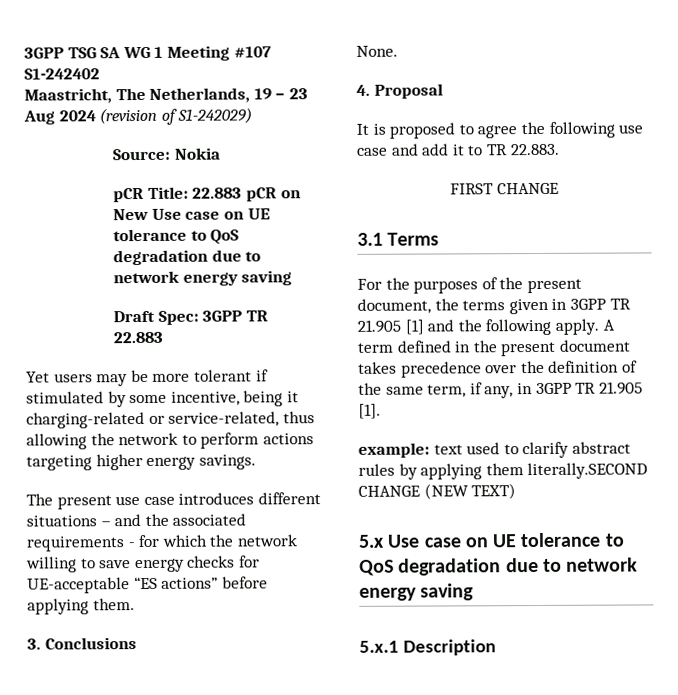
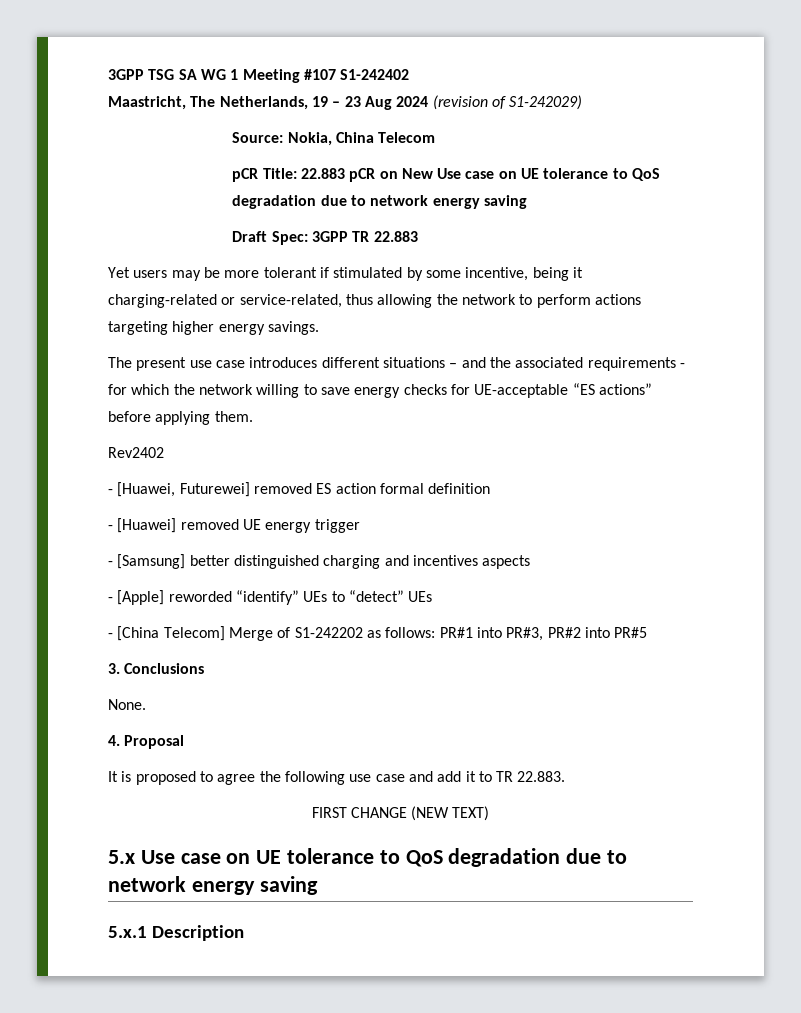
- Source: Nokia
+ Source: Nokia, China Telecom
+ Rev2402
+ - [Huawei, Futurewei] removed ES action formal definition
+ - [Huawei] removed UE energy trigger
+ - [Samsung] better distinguished charging and incentives aspects
+ - [Apple] reworded “identify” UEs to “detect” UEs
+ - [China Telecom] Merge of S1-242202 as follows: PR#1 into PR#3, PR#2 into PR#5
- FIRST CHANGE
- 3.1 Terms
- For the purposes of the present document, the terms given in 3GPP TR 21.905 [1] and the following apply. A term defined in the present document takes precedence over the definition of the same term, if any, in 3GPP TR 21.905 [1].
- example: text used to clarify abstract rules by applying them literally.SECOND CHANGE (NEW TEXT)
+ FIRST CHANGE (NEW TEXT)

